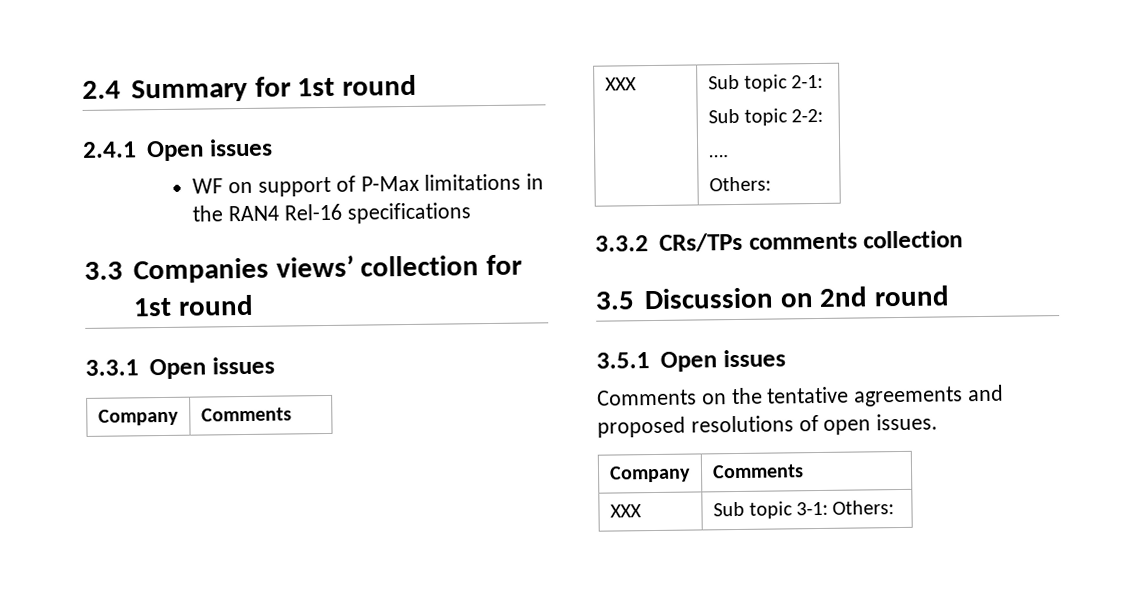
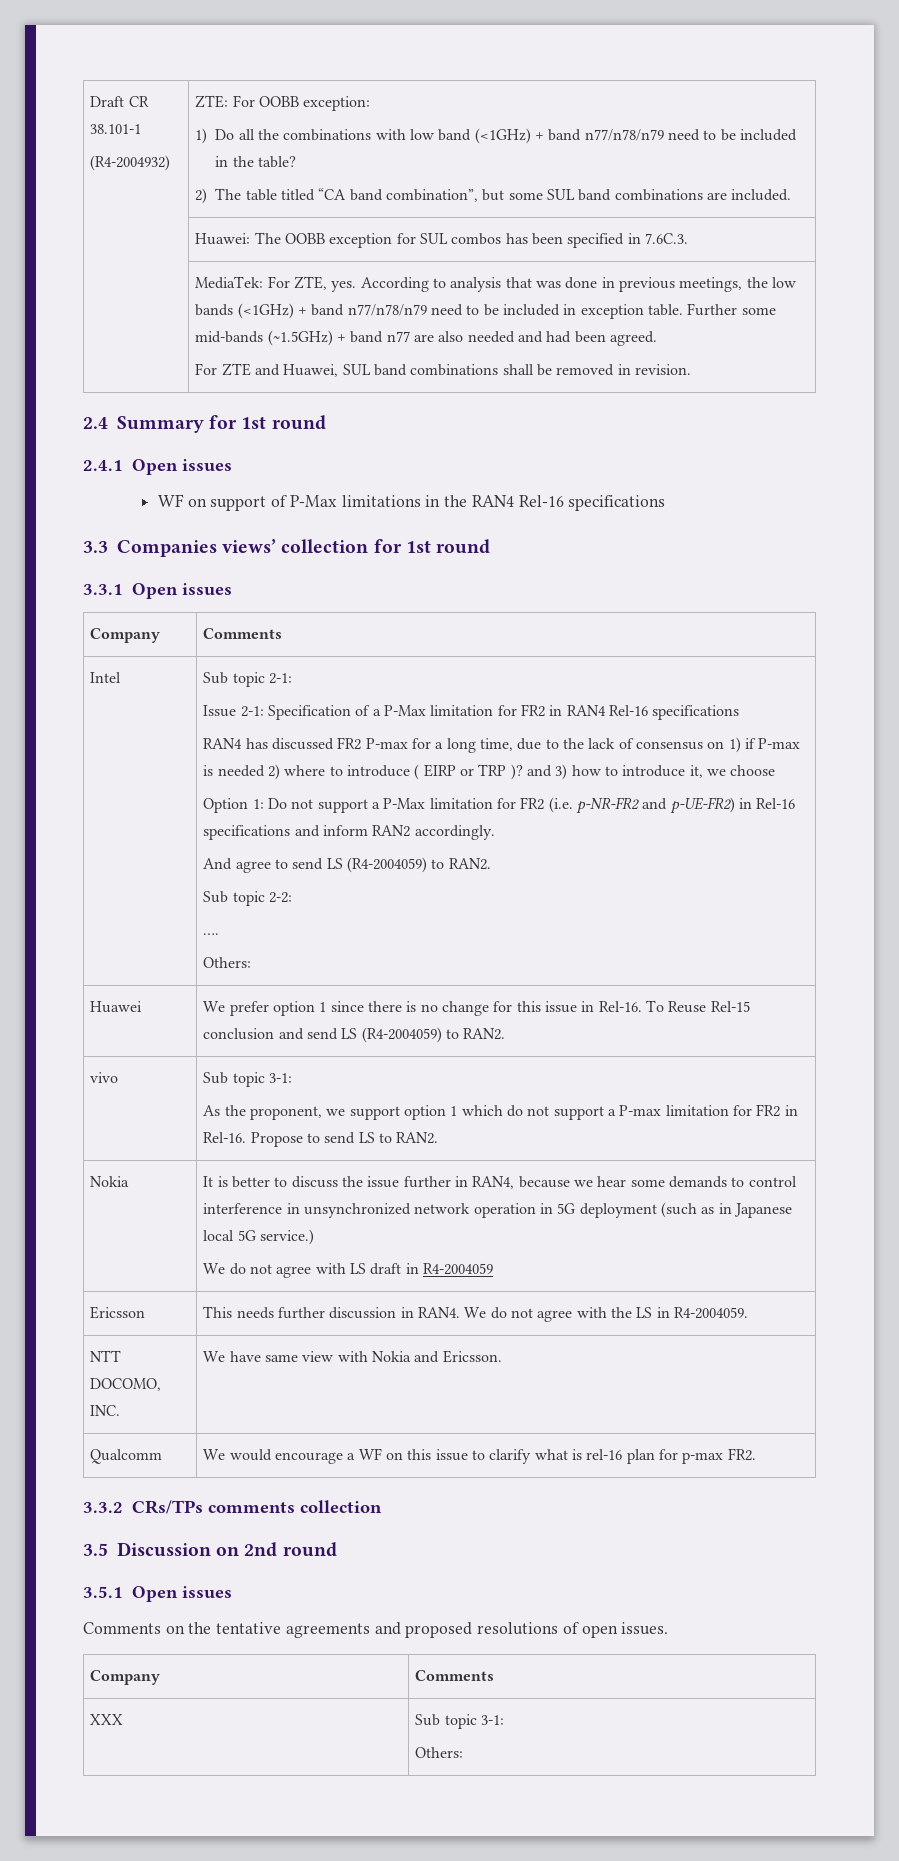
+ Draft CR 38.101-1
+ (R4-2004932) | ZTE: For OOBB exception:
+ 1) Do all the combinations with low band (<1GHz) + band n77/n78/n79 need to be included in the table?
+ 2) The table titled “CA band combination”, but some SUL band combinations are included.
+ | Huawei: The OOBB exception for SUL combos has been specified in 7.6C.3.
+ | MediaTek: For ZTE, yes. According to analysis that was done in previous meetings, the low bands (<1GHz) + band n77/n78/n79 need to be included in exception table. Further some mid-bands (~1.5GHz) + band n77 are also needed and had been agreed.
+ For ZTE and Huawei, SUL band combinations shall be removed in revision.
  3.3.1 Open issues
  Company | Comments
- XXX
+ Intel
+ Issue 2-1: Specification of a P-Max limitation for FR2 in RAN4 Rel-16 specifications
+ RAN4 has discussed FR2 P-max for a long time, due to the lack of consensus on 1) if P-max is needed 2) where to introduce ( EIRP or TRP )? and 3) how to introduce it, we choose
+ Option 1: Do not support a P-Max limitation for FR2 (i.e. p-NR-FR2 and p-UE-FR2) in Rel-16 specifications and inform RAN2 accordingly.
+ And agree to send LS (R4-2004059) to RAN2.
+ Huawei | We prefer option 1 since there is no change for this issue in Rel-16. To Reuse Rel-15 conclusion and send LS (R4-2004059) to RAN2.
+ vivo | Sub topic 3-1:
+ As the proponent, we support option 1 which do not support a P-max limitation for FR2 in Rel-16. Propose to send LS to RAN2.
+ Nokia | It is better to discuss the issue further in RAN4, because we hear some demands to control interference in unsynchronized network operation in 5G deployment (such as in Japanese local 5G service.)
+ We do not agree with LS draft in R4-2004059
+ Ericsson | This needs further discussion in RAN4. We do not agree with the LS in R4-2004059.
+ NTT DOCOMO, INC. | We have same view with Nokia and Ericsson.
+ Qualcomm | We would encourage a WF on this issue to clarify what is rel-16 plan for p-max FR2.
- XXX | Sub topic 3-1: Others:
+ XXX | Sub topic 3-1:
+ Others:

